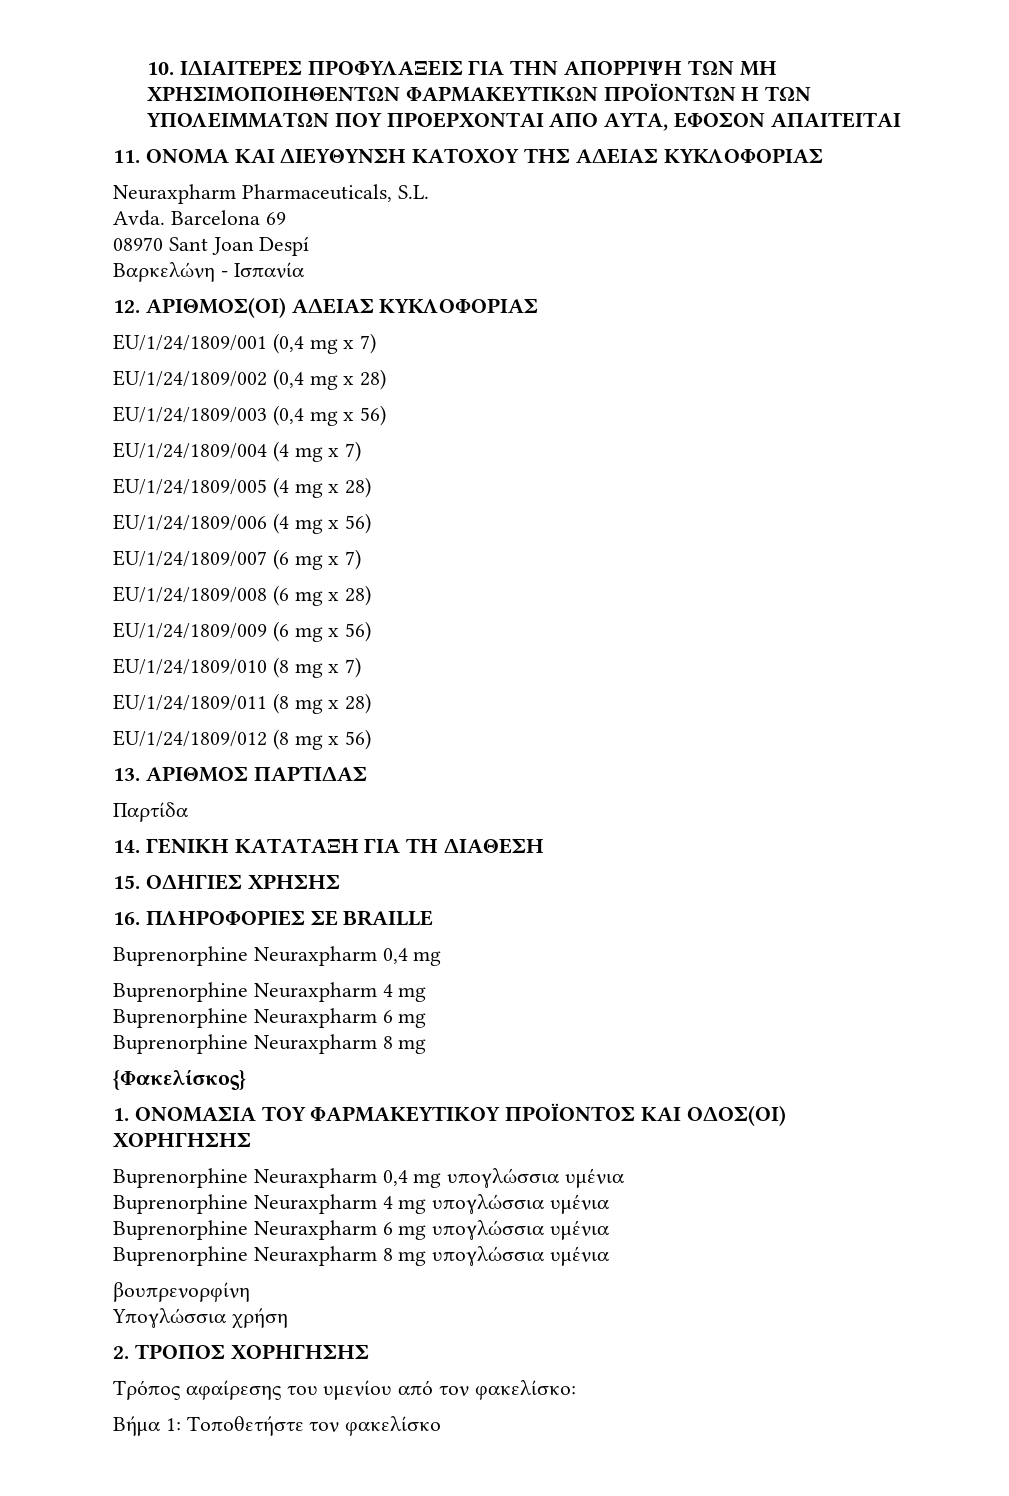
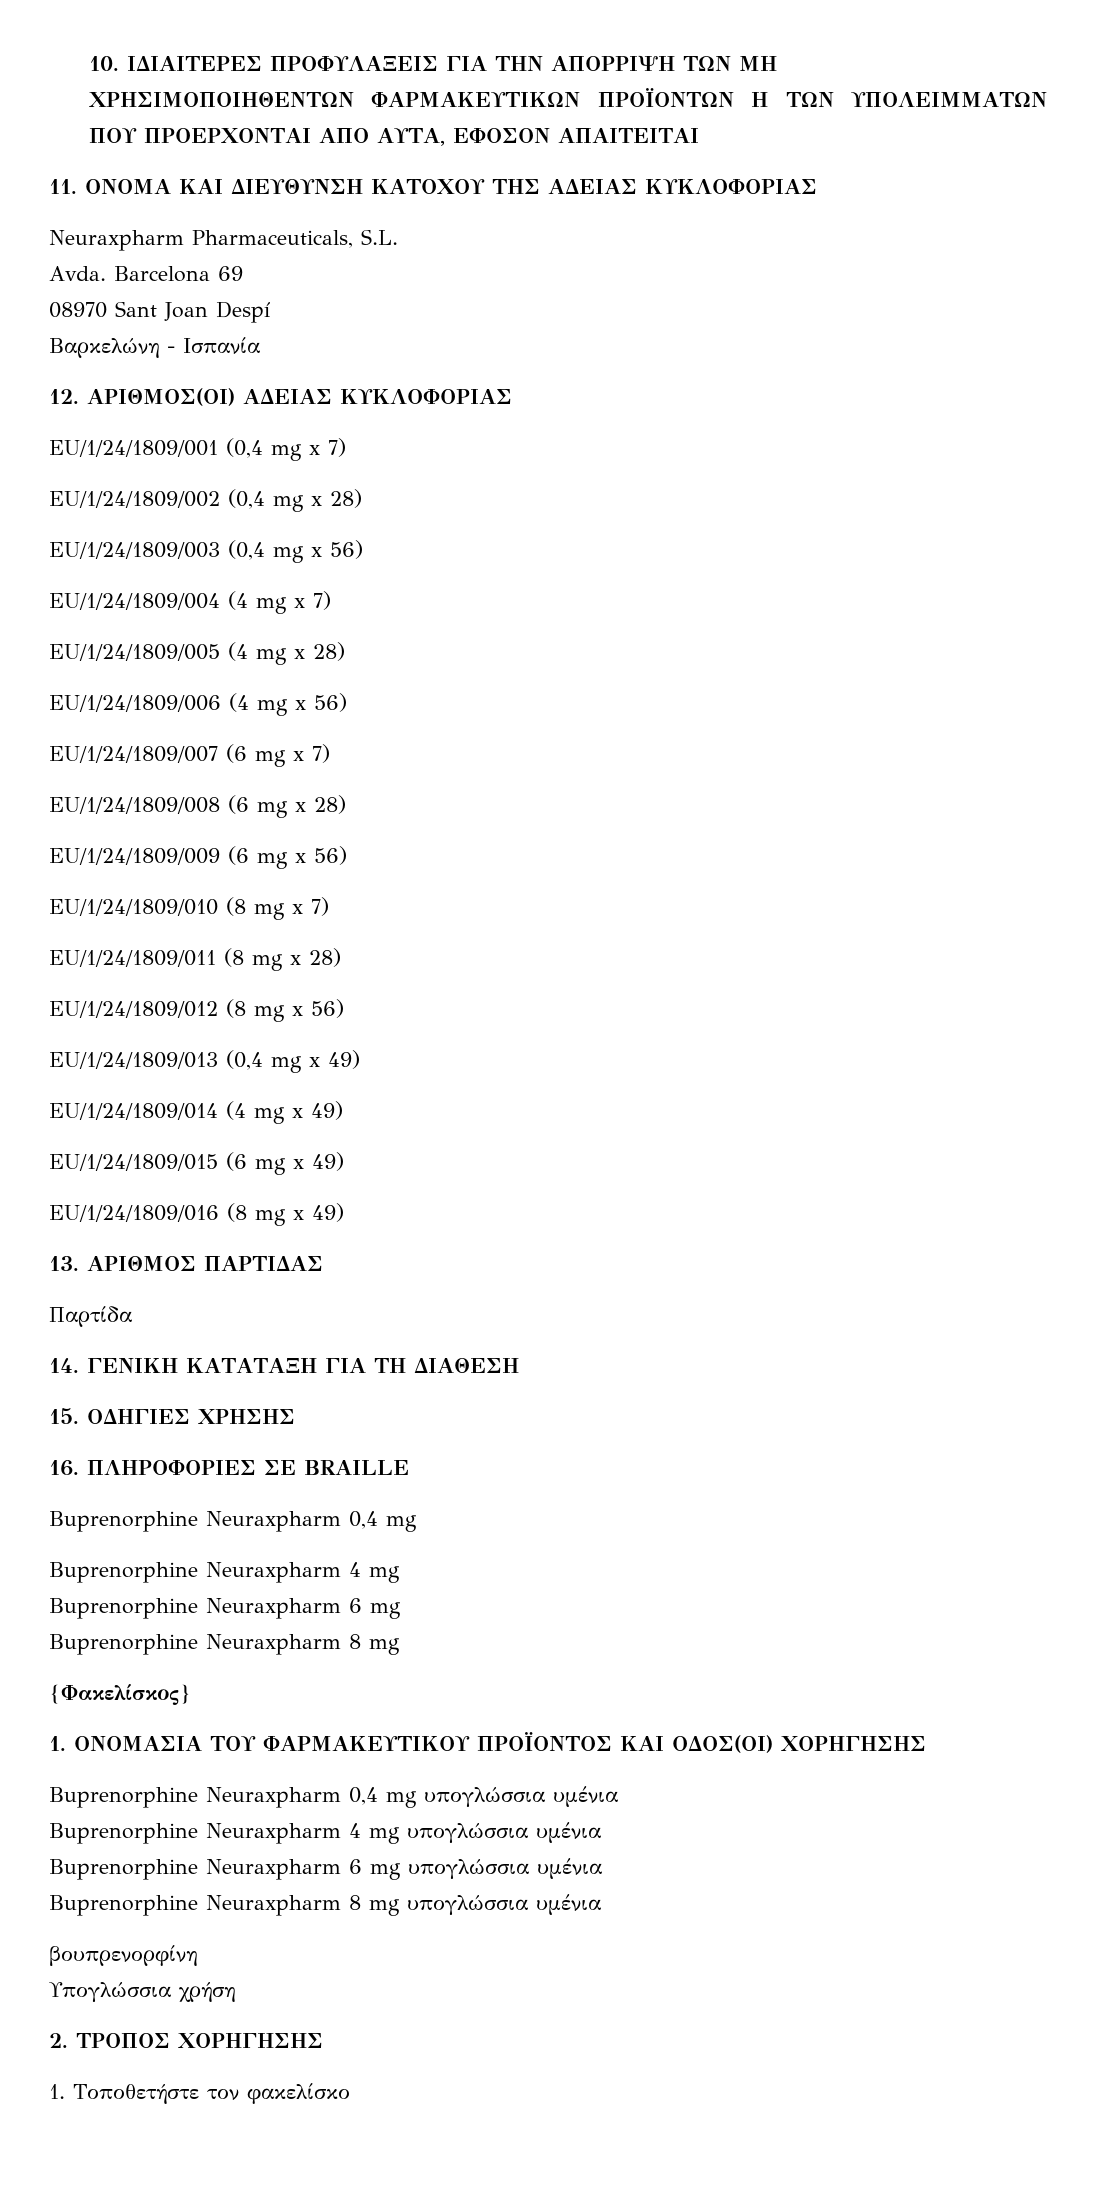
+ EU/1/24/1809/013 (0,4 mg x 49)
+ EU/1/24/1809/014 (4 mg x 49)
+ EU/1/24/1809/015 (6 mg x 49)
+ EU/1/24/1809/016 (8 mg x 49)
- Τρόπος αφαίρεσης του υμενίου από τον φακελίσκο:
- Βήμα 1: Τοποθετήστε τον φακελίσκο
+ 1. Τοποθετήστε τον φακελίσκο

